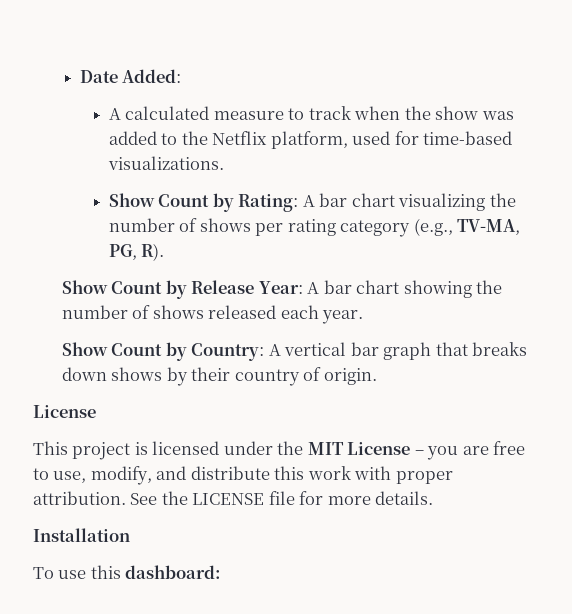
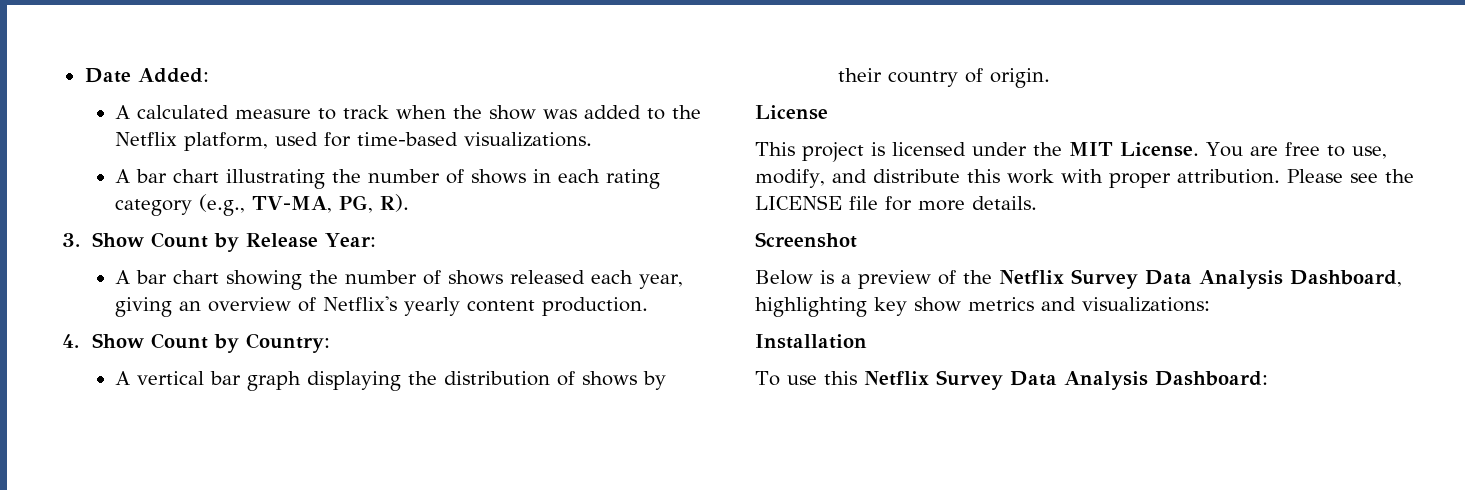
- Show Count by Rating: A bar chart visualizing the number of shows per rating category (e.g., TV-MA, PG, R).
+ A bar chart illustrating the number of shows in each rating category (e.g., TV-MA, PG, R).
- Show Count by Release Year: A bar chart showing the number of shows released each year.
- Show Count by Country: A vertical bar graph that breaks down shows by their country of origin.
+ 3. Show Count by Release Year:
+ A bar chart showing the number of shows released each year, giving an overview of Netflix's yearly content production.
+ 4. Show Count by Country:
+ A vertical bar graph displaying the distribution of shows by their country of origin.
- This project is licensed under the MIT License – you are free to use, modify, and distribute this work with proper attribution.
+ This project is licensed under the MIT License. You are free to use, modify, and distribute this work with proper attribution.
- See the LICENSE file for more details.
+ Please see the LICENSE file for more details.
+ Screenshot
+ Below is a preview of the Netflix Survey Data Analysis Dashboard, highlighting key show metrics and visualizations:
- To use this dashboard:
+ To use this Netflix Survey Data Analysis Dashboard:

